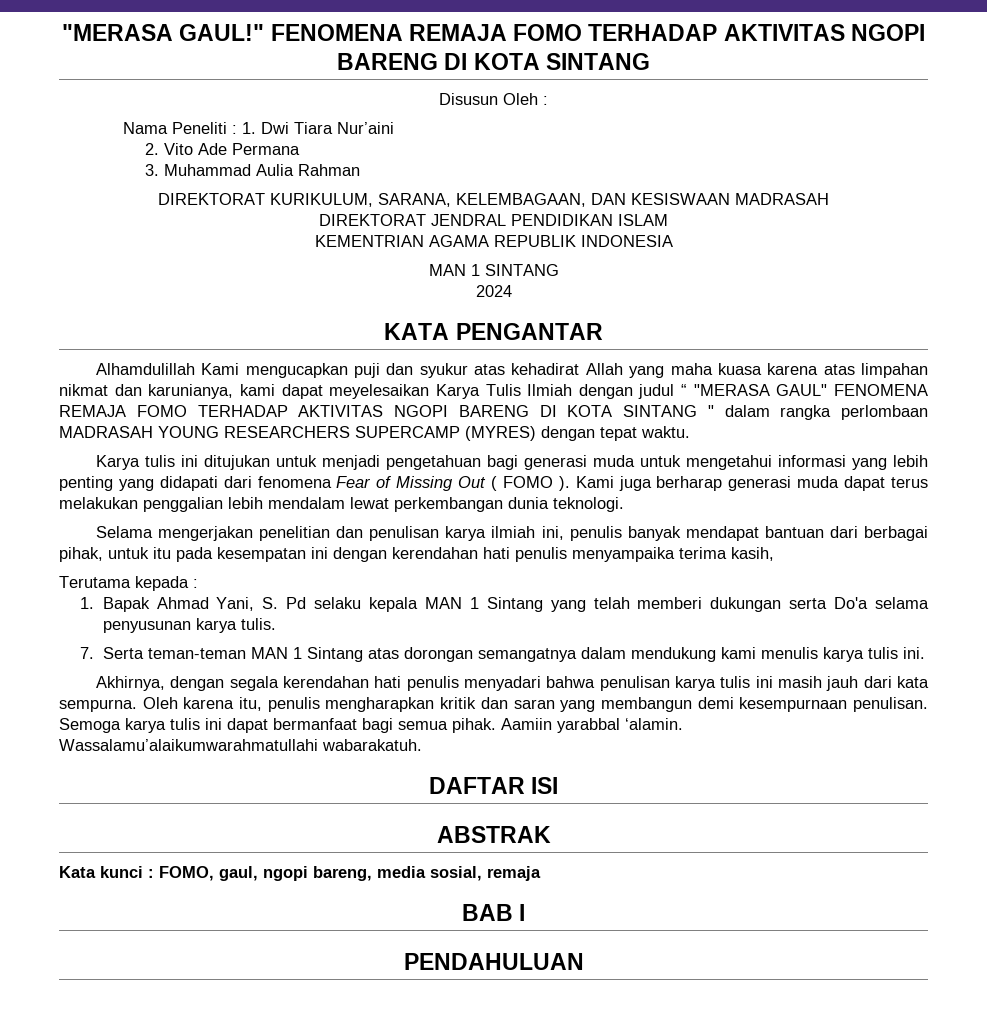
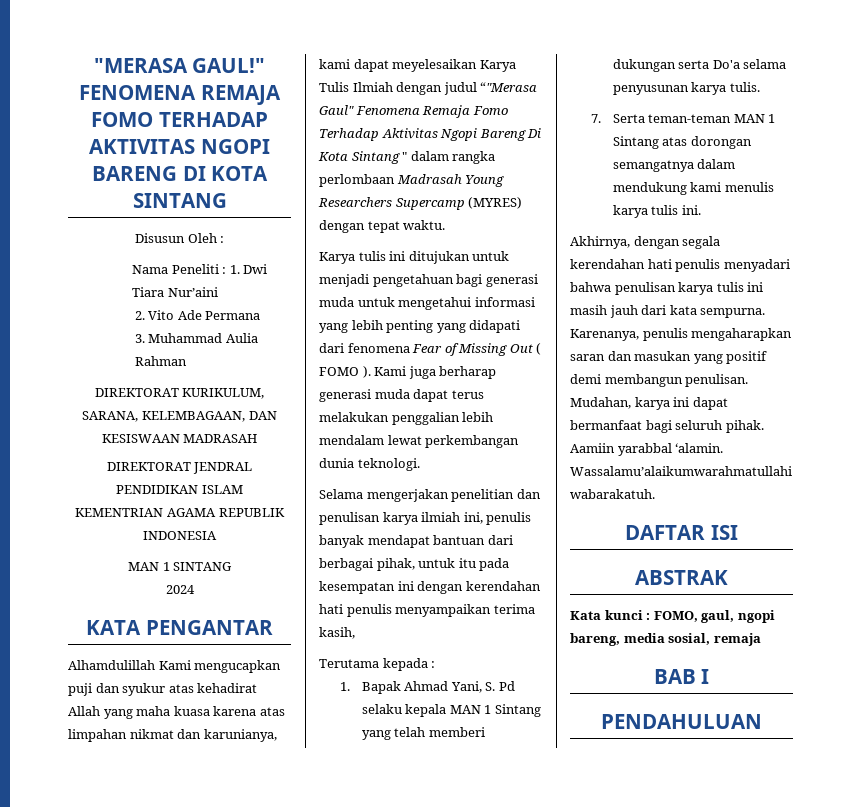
- Alhamdulillah Kami mengucapkan puji dan syukur atas kehadirat Allah yang maha kuasa karena atas limpahan nikmat dan karunianya, kami dapat meyelesaikan Karya Tulis Ilmiah dengan judul “ "MERASA GAUL" FENOMENA REMAJA FOMO TERHADAP AKTIVITAS NGOPI BARENG DI KOTA SINTANG " dalam rangka perlombaan MADRASAH YOUNG RESEARCHERS SUPERCAMP (MYRES) dengan tepat waktu.
+ Alhamdulillah Kami mengucapkan puji dan syukur atas kehadirat Allah yang maha kuasa karena atas limpahan nikmat dan karunianya, kami dapat meyelesaikan Karya Tulis Ilmiah dengan judul “"Merasa Gaul" Fenomena Remaja Fomo Terhadap Aktivitas Ngopi Bareng Di Kota Sintang " dalam rangka perlombaan Madrasah Young Researchers Supercamp (MYRES) dengan tepat waktu.
- Selama mengerjakan penelitian dan penulisan karya ilmiah ini, penulis banyak mendapat bantuan dari berbagai pihak, untuk itu pada kesempatan ini dengan kerendahan hati penulis menyampaika terima kasih,
+ Selama mengerjakan penelitian dan penulisan karya ilmiah ini, penulis banyak mendapat bantuan dari berbagai pihak, untuk itu pada kesempatan ini dengan kerendahan hati penulis menyampaikan terima kasih,
- Oleh karena itu, penulis mengharapkan kritik dan saran yang membangun demi kesempurnaan penulisan. Semoga karya tulis ini dapat bermanfaat bagi semua pihak.
+ Karenanya, penulis mengaharapkan saran dan masukan yang positif demi membangun penulisan. Mudahan, karya ini dapat bermanfaat bagi seluruh pihak.

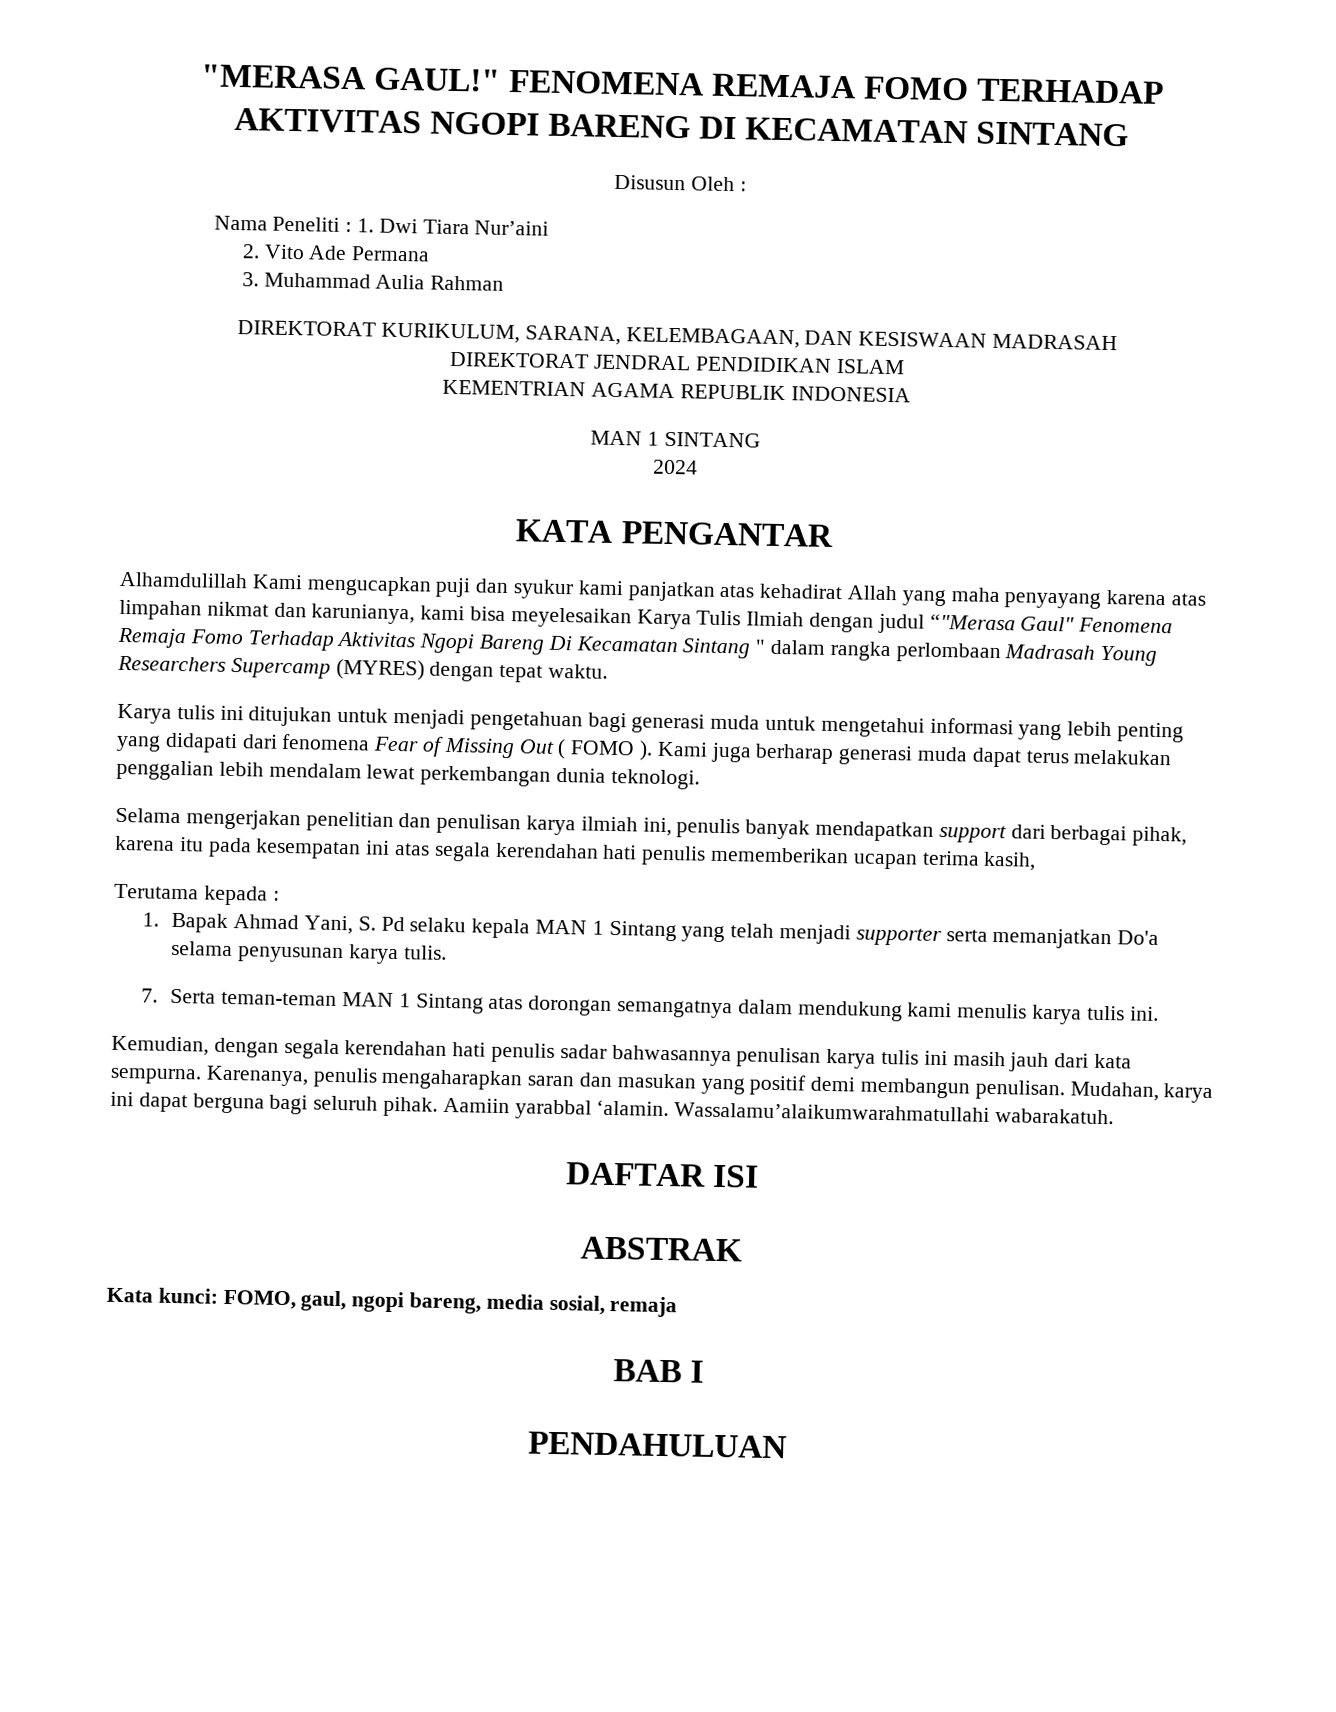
- FENOMENA REMAJA FOMO TERHADAP AKTIVITAS NGOPI BARENG DI KOTA SINTANG
+ FENOMENA REMAJA FOMO TERHADAP AKTIVITAS NGOPI BARENG DI KECAMATAN SINTANG
- Alhamdulillah Kami mengucapkan puji dan syukur atas kehadirat Allah yang maha kuasa karena atas limpahan nikmat dan karunianya, kami dapat meyelesaikan Karya Tulis Ilmiah dengan judul “"Merasa Gaul" Fenomena Remaja Fomo Terhadap Aktivitas Ngopi Bareng Di Kota Sintang " dalam rangka perlombaan Madrasah Young Researchers Supercamp (MYRES) dengan tepat waktu.
+ Alhamdulillah Kami mengucapkan puji dan syukur kami panjatkan atas kehadirat Allah yang maha penyayang karena atas limpahan nikmat dan karunianya, kami bisa meyelesaikan Karya Tulis Ilmiah dengan judul “"Merasa Gaul" Fenomena Remaja Fomo Terhadap Aktivitas Ngopi Bareng Di Kecamatan Sintang " dalam rangka perlombaan Madrasah Young Researchers Supercamp (MYRES) dengan tepat waktu.
- Selama mengerjakan penelitian dan penulisan karya ilmiah ini, penulis banyak mendapat bantuan dari berbagai pihak, untuk itu pada kesempatan ini dengan kerendahan hati penulis menyampaikan terima kasih,
+ Selama mengerjakan penelitian dan penulisan karya ilmiah ini, penulis banyak mendapatkan support dari berbagai pihak, karena itu pada kesempatan ini atas segala kerendahan hati penulis mememberikan ucapan terima kasih,
- 1. Bapak Ahmad Yani, S. Pd selaku kepala MAN 1 Sintang yang telah memberi dukungan serta Do'a selama penyusunan karya tulis.
+ 1. Bapak Ahmad Yani, S. Pd selaku kepala MAN 1 Sintang yang telah menjadi supporter serta memanjatkan Do'a selama penyusunan karya tulis.
- Akhirnya, dengan segala kerendahan hati penulis menyadari bahwa penulisan karya tulis ini masih jauh dari kata sempurna.
+ Kemudian, dengan segala kerendahan hati penulis sadar bahwasannya penulisan karya tulis ini masih jauh dari kata sempurna.
- Mudahan, karya ini dapat bermanfaat bagi seluruh pihak.
+ Mudahan, karya ini dapat berguna bagi seluruh pihak.
- Kata kunci : FOMO, gaul, ngopi bareng, media sosial, remaja
+ Kata kunci: FOMO, gaul, ngopi bareng, media sosial, remaja

